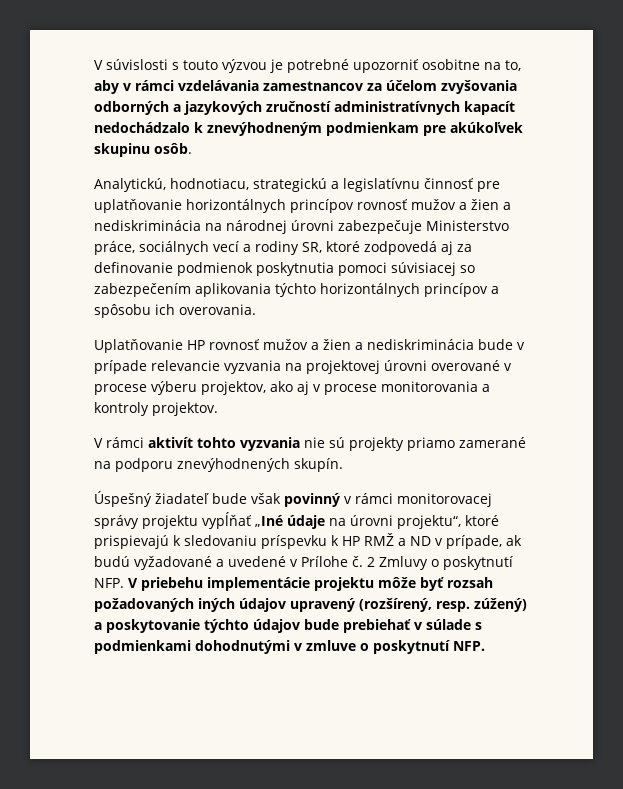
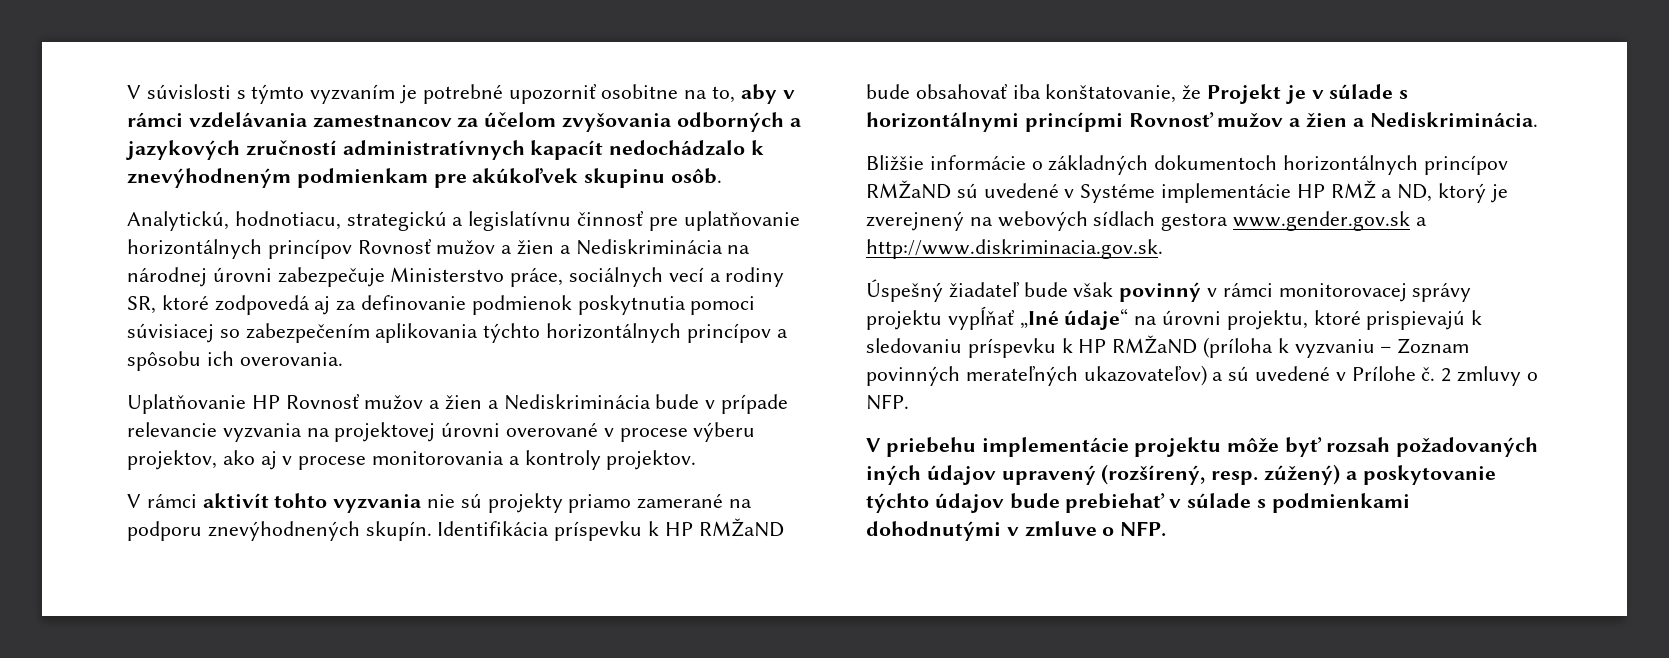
- V súvislosti s touto výzvou je potrebné upozorniť osobitne na to, aby v rámci vzdelávania zamestnancov za účelom zvyšovania odborných a jazykových zručností administratívnych kapacít nedochádzalo k znevýhodneným podmienkam pre akúkoľvek skupinu osôb.
+ V súvislosti s týmto vyzvaním je potrebné upozorniť osobitne na to, aby v rámci vzdelávania zamestnancov za účelom zvyšovania odborných a jazykových zručností administratívnych kapacít nedochádzalo k znevýhodneným podmienkam pre akúkoľvek skupinu osôb.
- Analytickú, hodnotiacu, strategickú a legislatívnu činnosť pre uplatňovanie horizontálnych princípov rovnosť mužov a žien a nediskriminácia na národnej úrovni zabezpečuje Ministerstvo práce, sociálnych vecí a rodiny SR, ktoré zodpovedá aj za definovanie podmienok poskytnutia pomoci súvisiacej so zabezpečením aplikovania týchto horizontálnych princípov a spôsobu ich overovania.
+ Analytickú, hodnotiacu, strategickú a legislatívnu činnosť pre uplatňovanie horizontálnych princípov Rovnosť mužov a žien a Nediskriminácia na národnej úrovni zabezpečuje Ministerstvo práce, sociálnych vecí a rodiny SR, ktoré zodpovedá aj za definovanie podmienok poskytnutia pomoci súvisiacej so zabezpečením aplikovania týchto horizontálnych princípov a spôsobu ich overovania.
- Uplatňovanie HP rovnosť mužov a žien a nediskriminácia bude v prípade relevancie vyzvania na projektovej úrovni overované v procese výberu projektov, ako aj v procese monitorovania a kontroly projektov.
+ Uplatňovanie HP Rovnosť mužov a žien a Nediskriminácia bude v prípade relevancie vyzvania na projektovej úrovni overované v procese výberu projektov, ako aj v procese monitorovania a kontroly projektov.
+ Identifikácia príspevku k HP RMŽaND bude obsahovať iba konštatovanie, že Projekt je v súlade s horizontálnymi princípmi Rovnosť mužov a žien a Nediskriminácia.
+ Bližšie informácie o základných dokumentoch horizontálnych princípov RMŽaND sú uvedené v Systéme implementácie HP RMŽ a ND, ktorý je zverejnený na webových sídlach gestora www.gender.gov.sk a http://www.diskriminacia.gov.sk.
- Úspešný žiadateľ bude však povinný v rámci monitorovacej správy projektu vypĺňať „Iné údaje na úrovni projektu“, ktoré prispievajú k sledovaniu príspevku k HP RMŽ a ND v prípade, ak budú vyžadované a uvedené v Prílohe č.
+ Úspešný žiadateľ bude však povinný v rámci monitorovacej správy projektu vypĺňať „Iné údaje“ na úrovni projektu, ktoré prispievajú k sledovaniu príspevku k HP RMŽaND (príloha k vyzvaniu – Zoznam povinných merateľných ukazovateľov) a sú uvedené v Prílohe č.
- 2 Zmluvy o poskytnutí NFP. V priebehu implementácie projektu môže byť rozsah požadovaných iných údajov upravený (rozšírený, resp. zúžený) a poskytovanie týchto údajov bude prebiehať v súlade s podmienkami dohodnutými v zmluve o poskytnutí NFP.
+ 2 zmluvy o NFP.
+ V priebehu implementácie projektu môže byť rozsah požadovaných iných údajov upravený (rozšírený, resp. zúžený) a poskytovanie týchto údajov bude prebiehať v súlade s podmienkami dohodnutými v zmluve o NFP.

